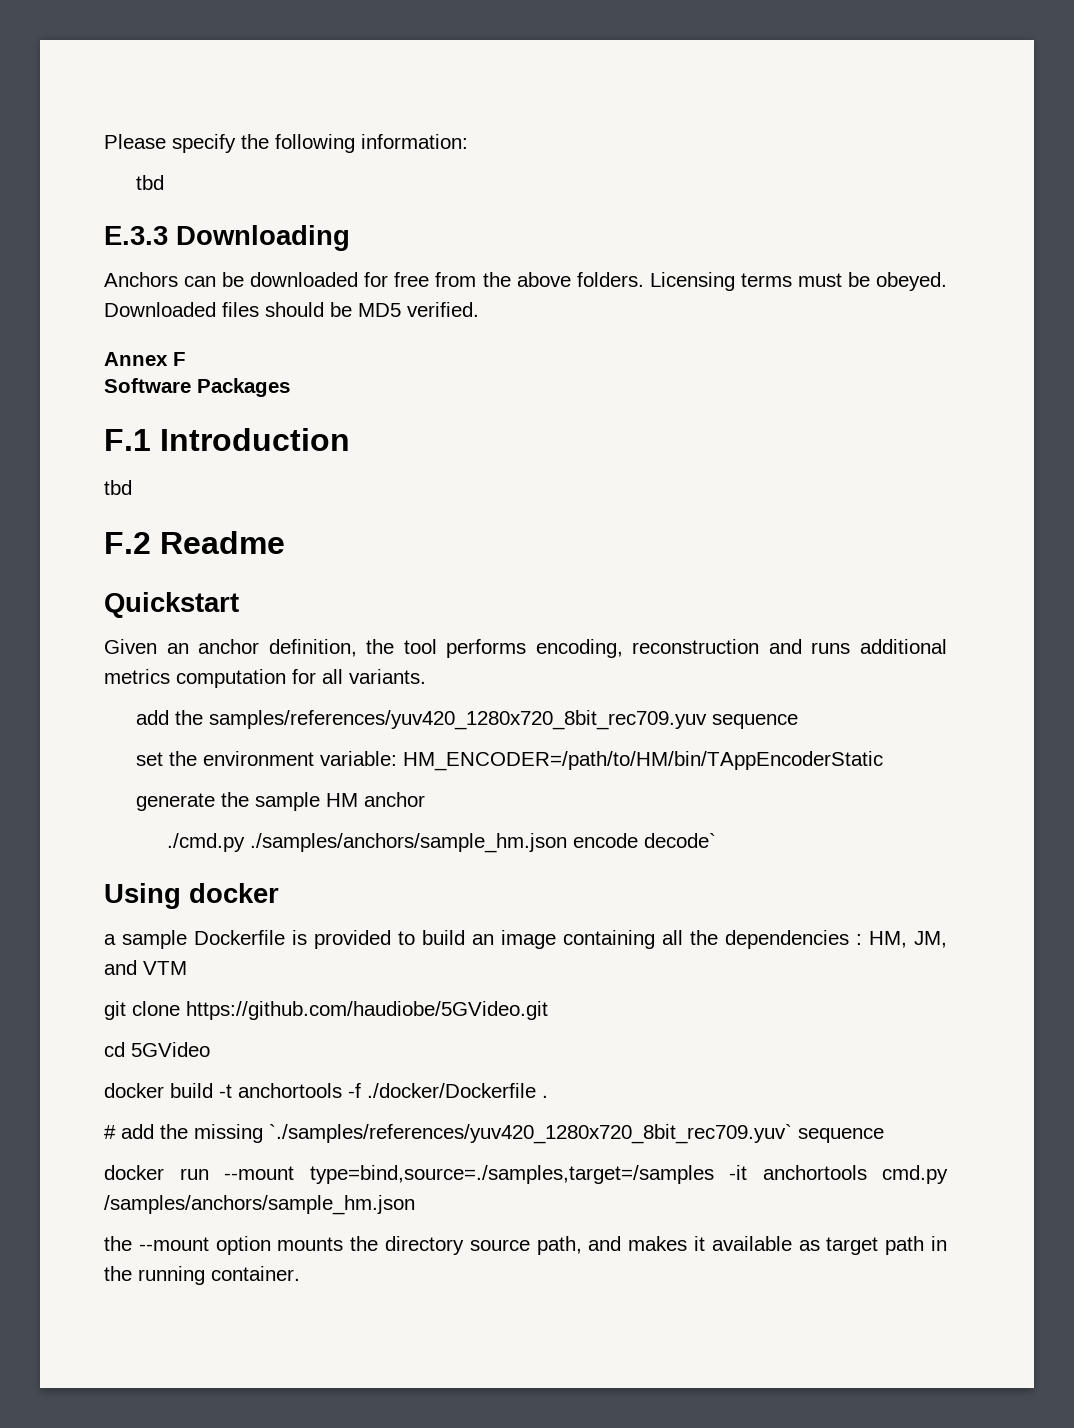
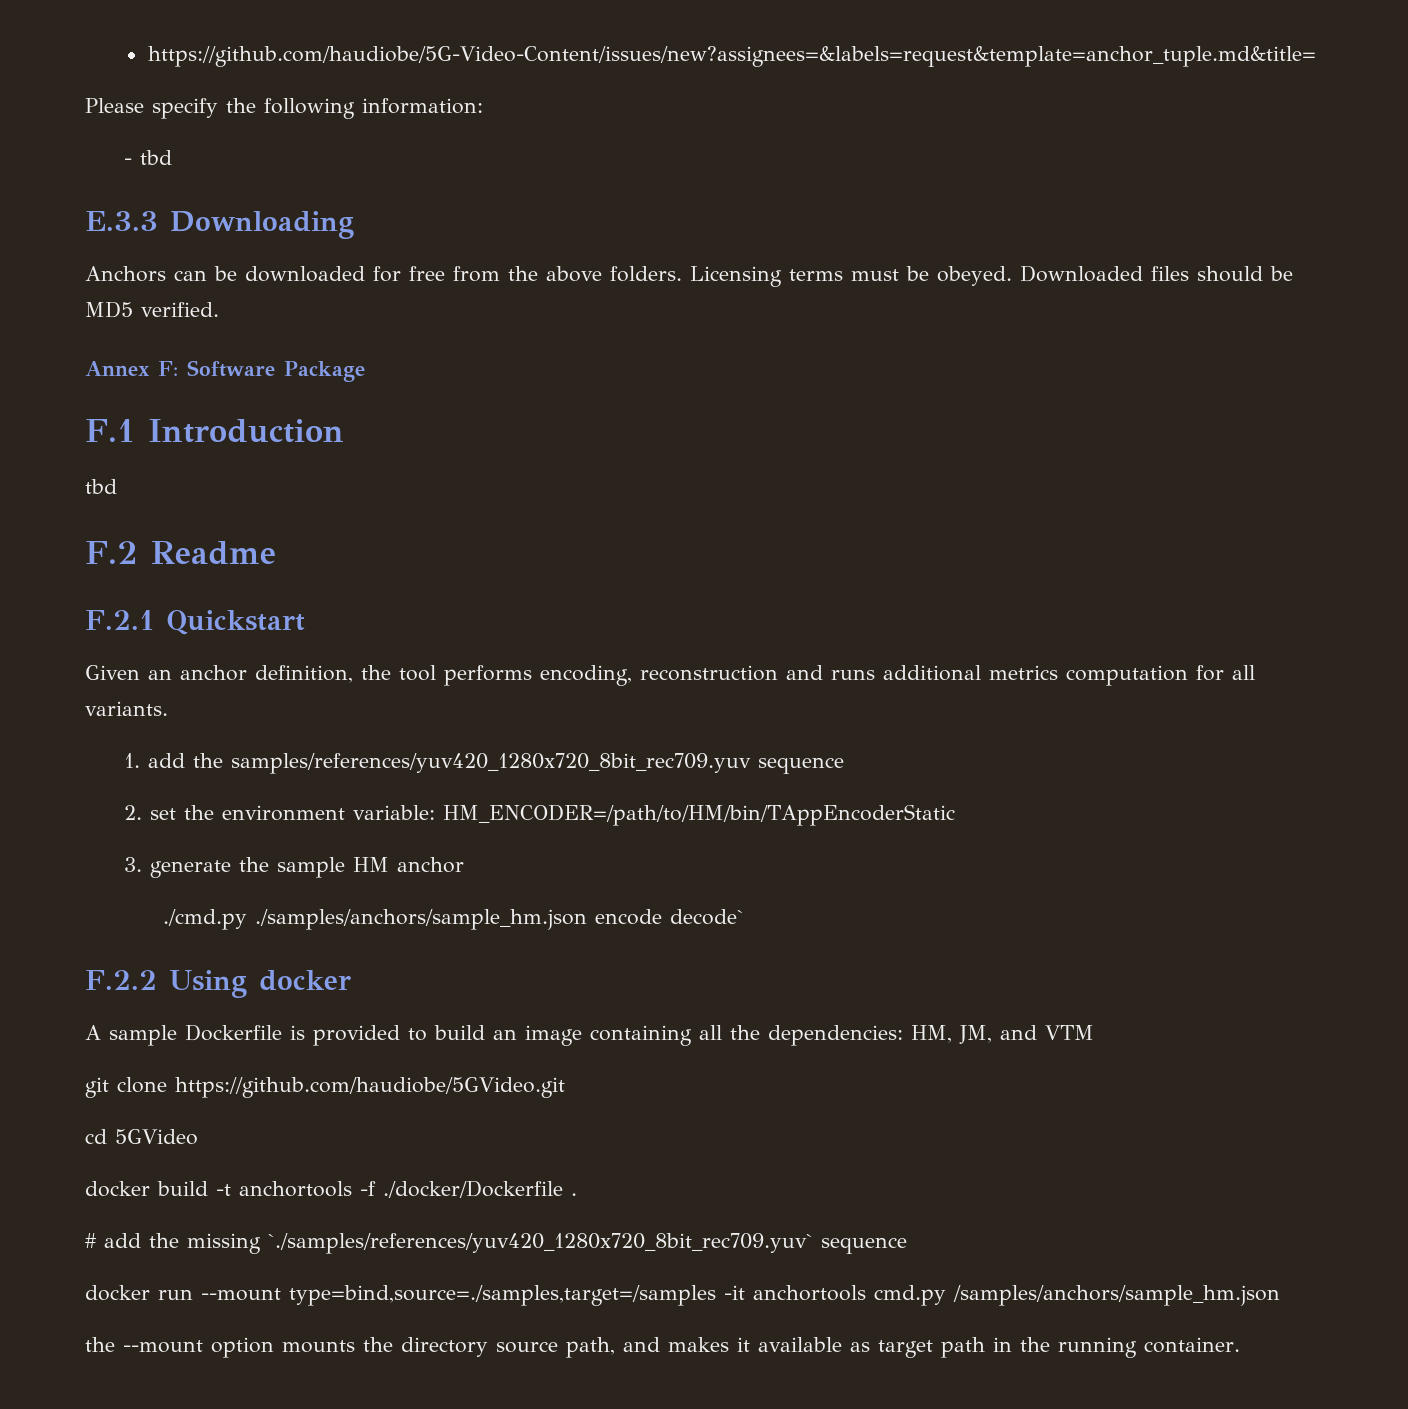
+ https://github.com/haudiobe/5G-Video-Content/issues/new?assignees=&labels=request&template=anchor_tuple.md&title=
  Please specify the following information:
- tbd
+ - tbd
- Annex F
- Software Packages
+ Annex F: Software Package
- Quickstart
+ F.2.1 Quickstart
- add the samples/references/yuv420_1280x720_8bit_rec709.yuv sequence
+ 1. add the samples/references/yuv420_1280x720_8bit_rec709.yuv sequence
- set the environment variable: HM_ENCODER=/path/to/HM/bin/TAppEncoderStatic
+ 2. set the environment variable: HM_ENCODER=/path/to/HM/bin/TAppEncoderStatic
- generate the sample HM anchor
+ 3. generate the sample HM anchor
- Using docker
+ F.2.2 Using docker
- a sample Dockerfile is provided to build an image containing all the dependencies : HM, JM, and VTM
+ A sample Dockerfile is provided to build an image containing all the dependencies: HM, JM, and VTM

